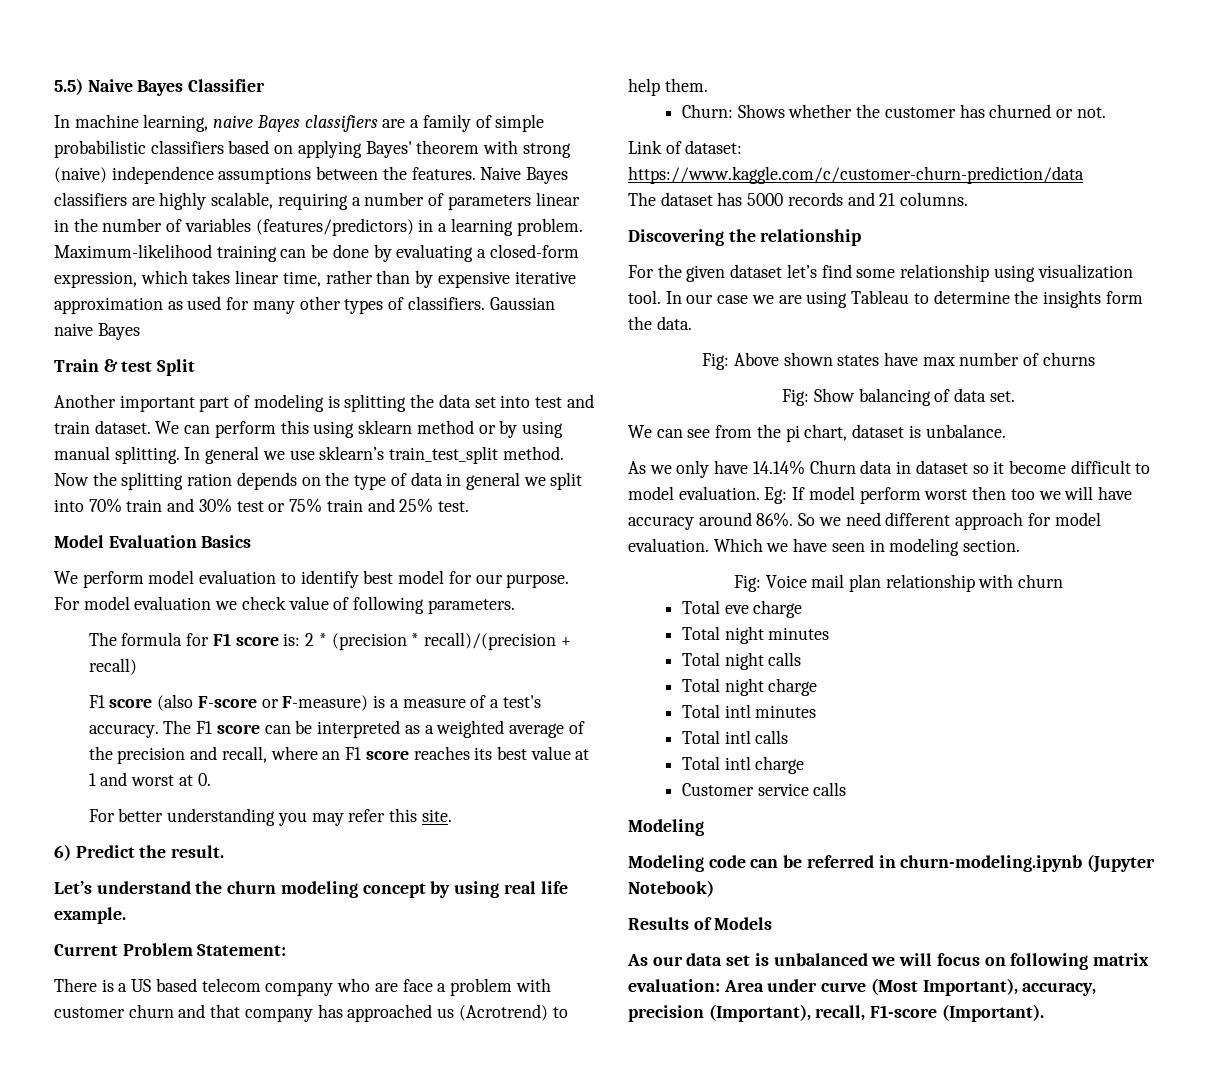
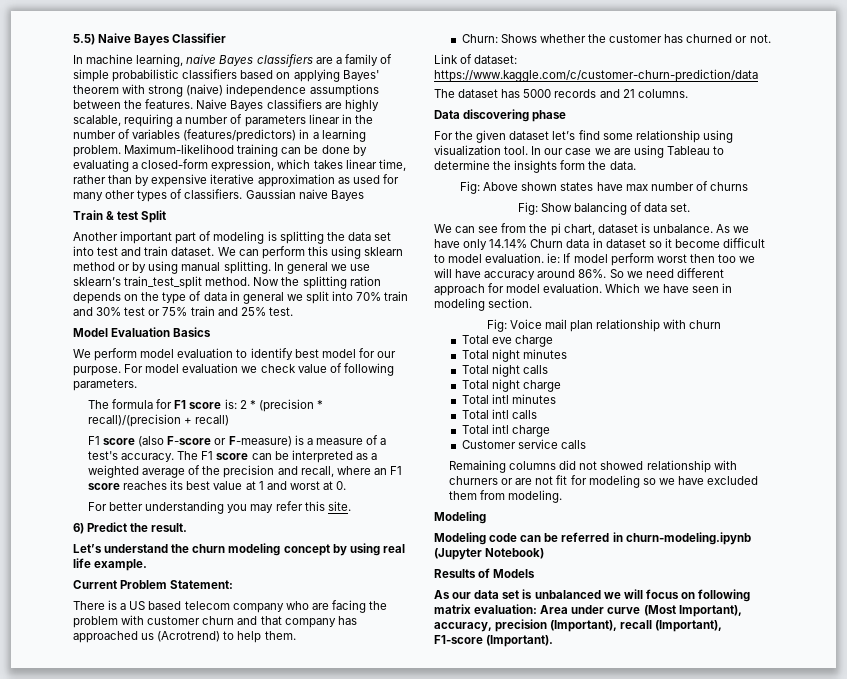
- There is a US based telecom company who are face a problem with customer churn and that company has approached us (Acrotrend) to help them.
+ There is a US based telecom company who are facing the problem with customer churn and that company has approached us (Acrotrend) to help them.
- Discovering the relationship
+ Data discovering phase
- We can see from the pi chart, dataset is unbalance.
- As we only have 14.14% Churn data in dataset so it become difficult to model evaluation. Eg: If model perform worst then too we will have accuracy around 86%.
+ We can see from the pi chart, dataset is unbalance. As we have only 14.14% Churn data in dataset so it become difficult to model evaluation. ie: If model perform worst then too we will have accuracy around 86%.
+ Remaining columns did not showed relationship with churners or are not fit for modeling so we have excluded them from modeling.
- As our data set is unbalanced we will focus on following matrix evaluation: Area under curve (Most Important), accuracy, precision (Important), recall, F1-score (Important).
+ As our data set is unbalanced we will focus on following matrix evaluation: Area under curve (Most Important), accuracy, precision (Important), recall (Important), F1-score (Important).

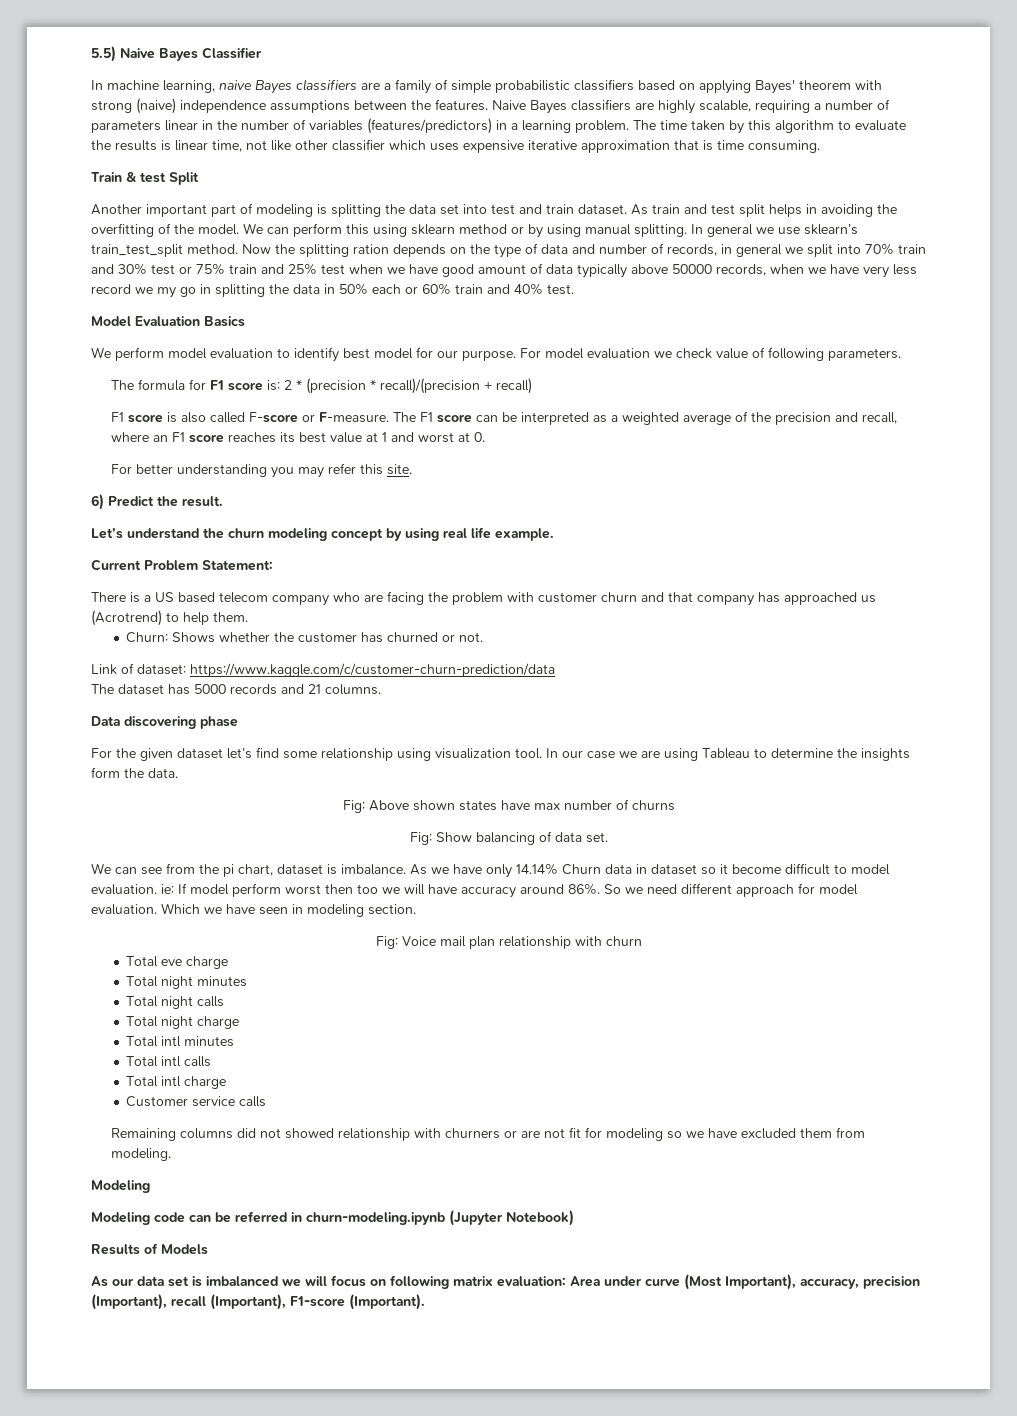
- Maximum-likelihood training can be done by evaluating a closed-form expression, which takes linear time, rather than by expensive iterative approximation as used for many other types of classifiers. Gaussian naive Bayes
+ The time taken by this algorithm to evaluate the results is linear time, not like other classifier which uses expensive iterative approximation that is time consuming.
+ As train and test split helps in avoiding the overfitting of the model.
- Now the splitting ration depends on the type of data in general we split into 70% train and 30% test or 75% train and 25% test.
+ Now the splitting ration depends on the type of data and number of records, in general we split into 70% train and 30% test or 75% train and 25% test when we have good amount of data typically above 50000 records, when we have very less record we my go in splitting the data in 50% each or 60% train and 40% test.
- F1 score (also F-score or F-measure) is a measure of a test's accuracy.
+ F1 score is also called F-score or F-measure.
- We can see from the pi chart, dataset is unbalance.
+ We can see from the pi chart, dataset is imbalance.
- As our data set is unbalanced we will focus on following matrix evaluation: Area under curve (Most Important), accuracy, precision (Important), recall (Important), F1-score (Important).
+ As our data set is imbalanced we will focus on following matrix evaluation: Area under curve (Most Important), accuracy, precision (Important), recall (Important), F1-score (Important).

